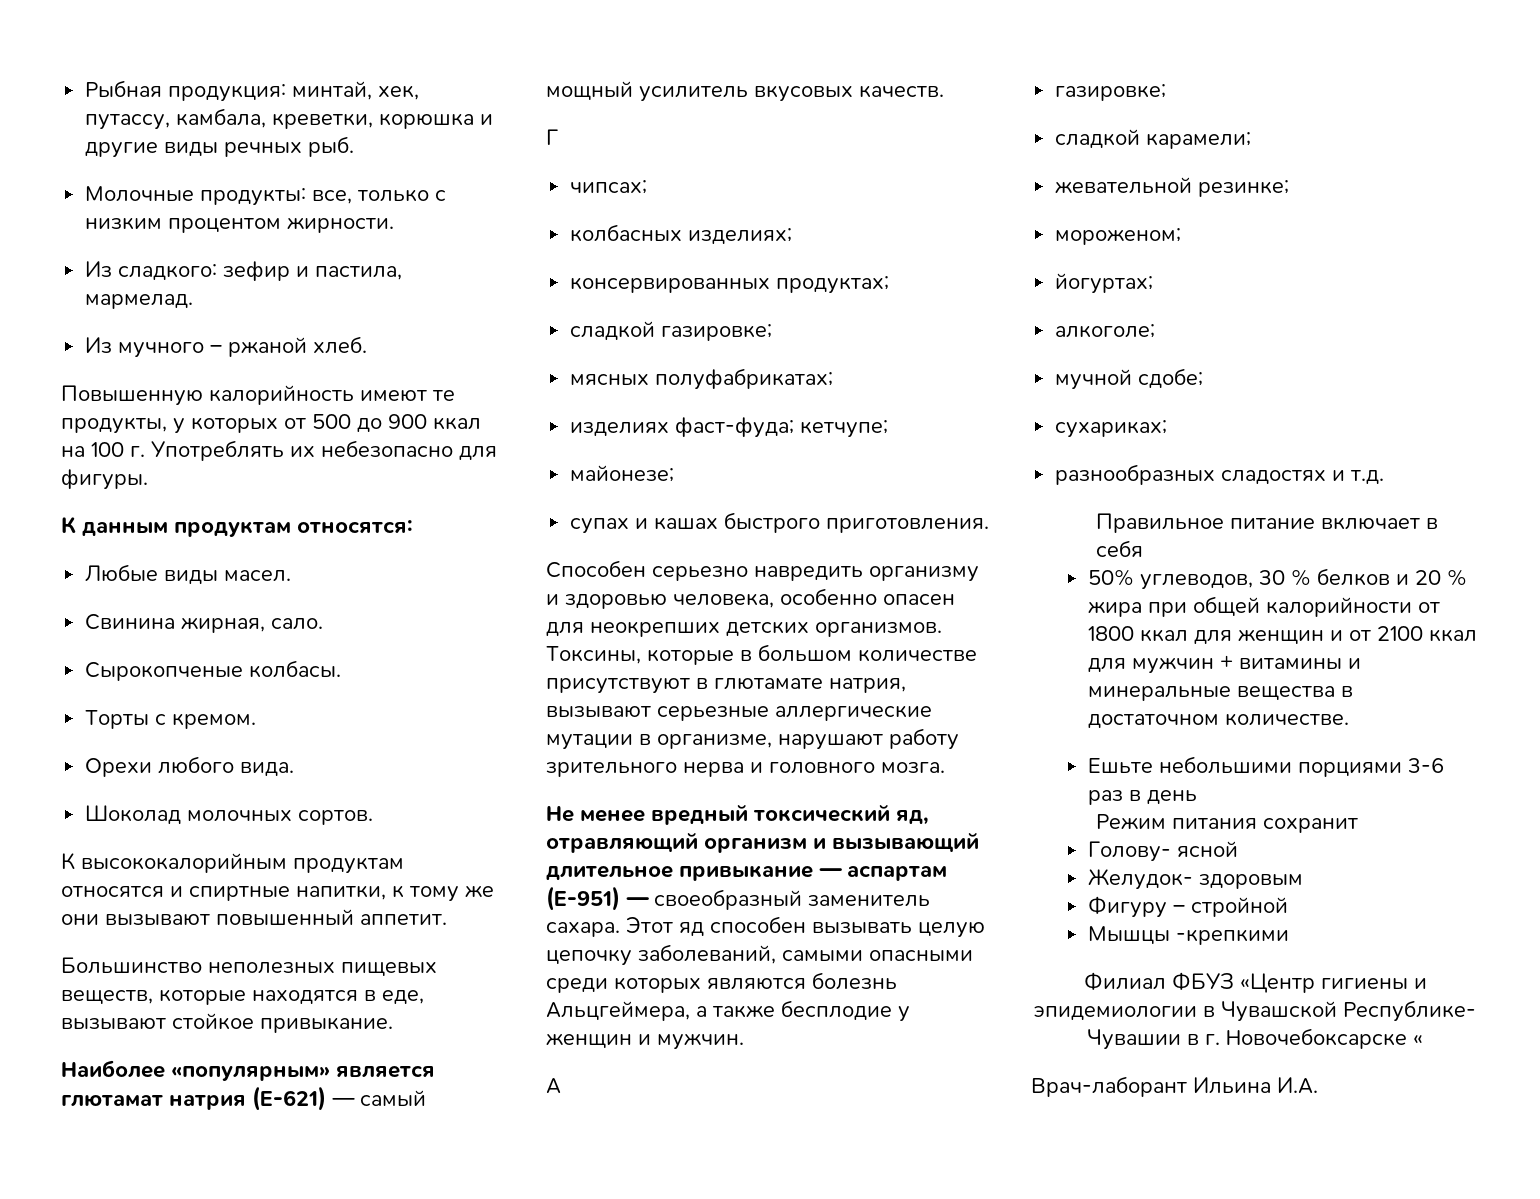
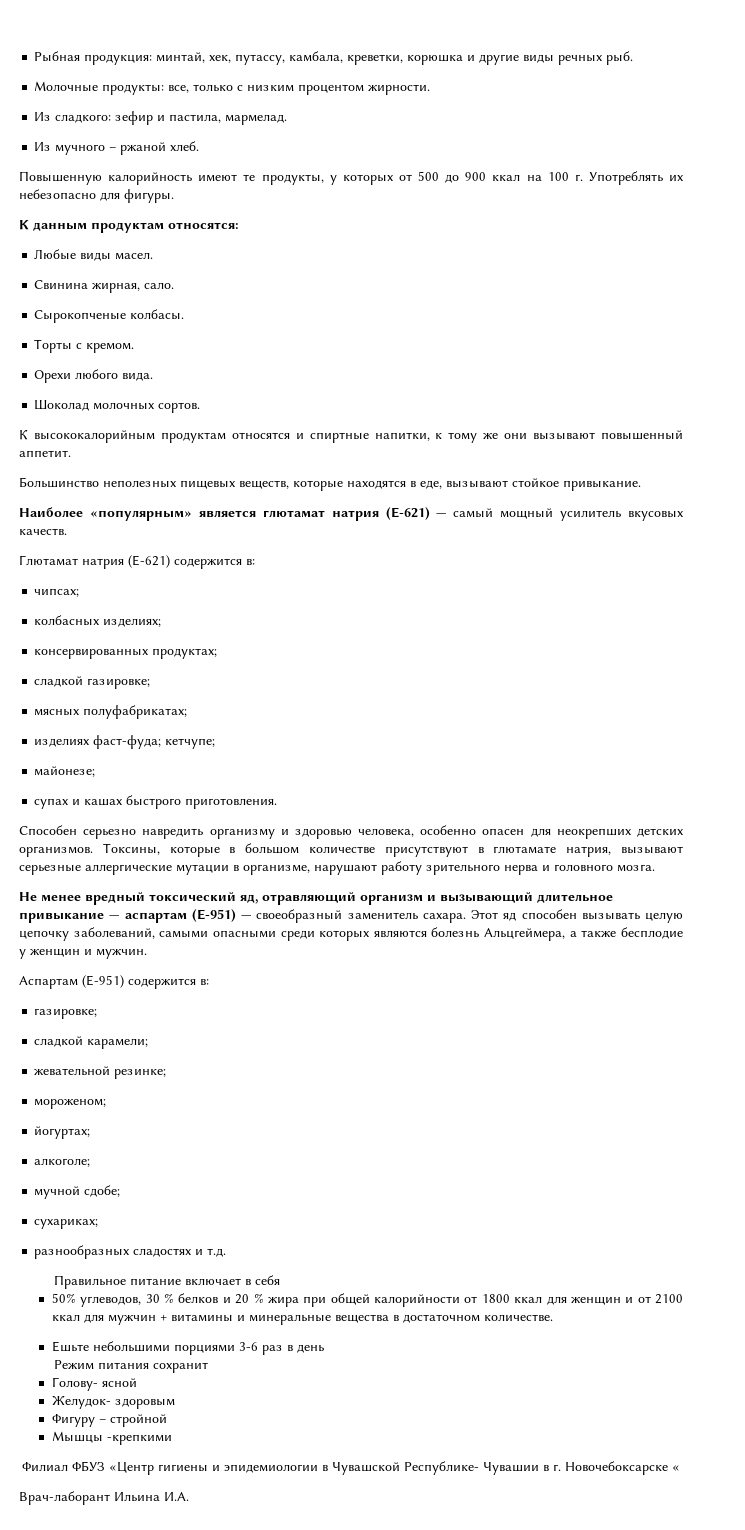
- Г
+ Глютамат натрия (Е-621) содержится в:
- А
+ Аспартам (Е-951) содержится в:

